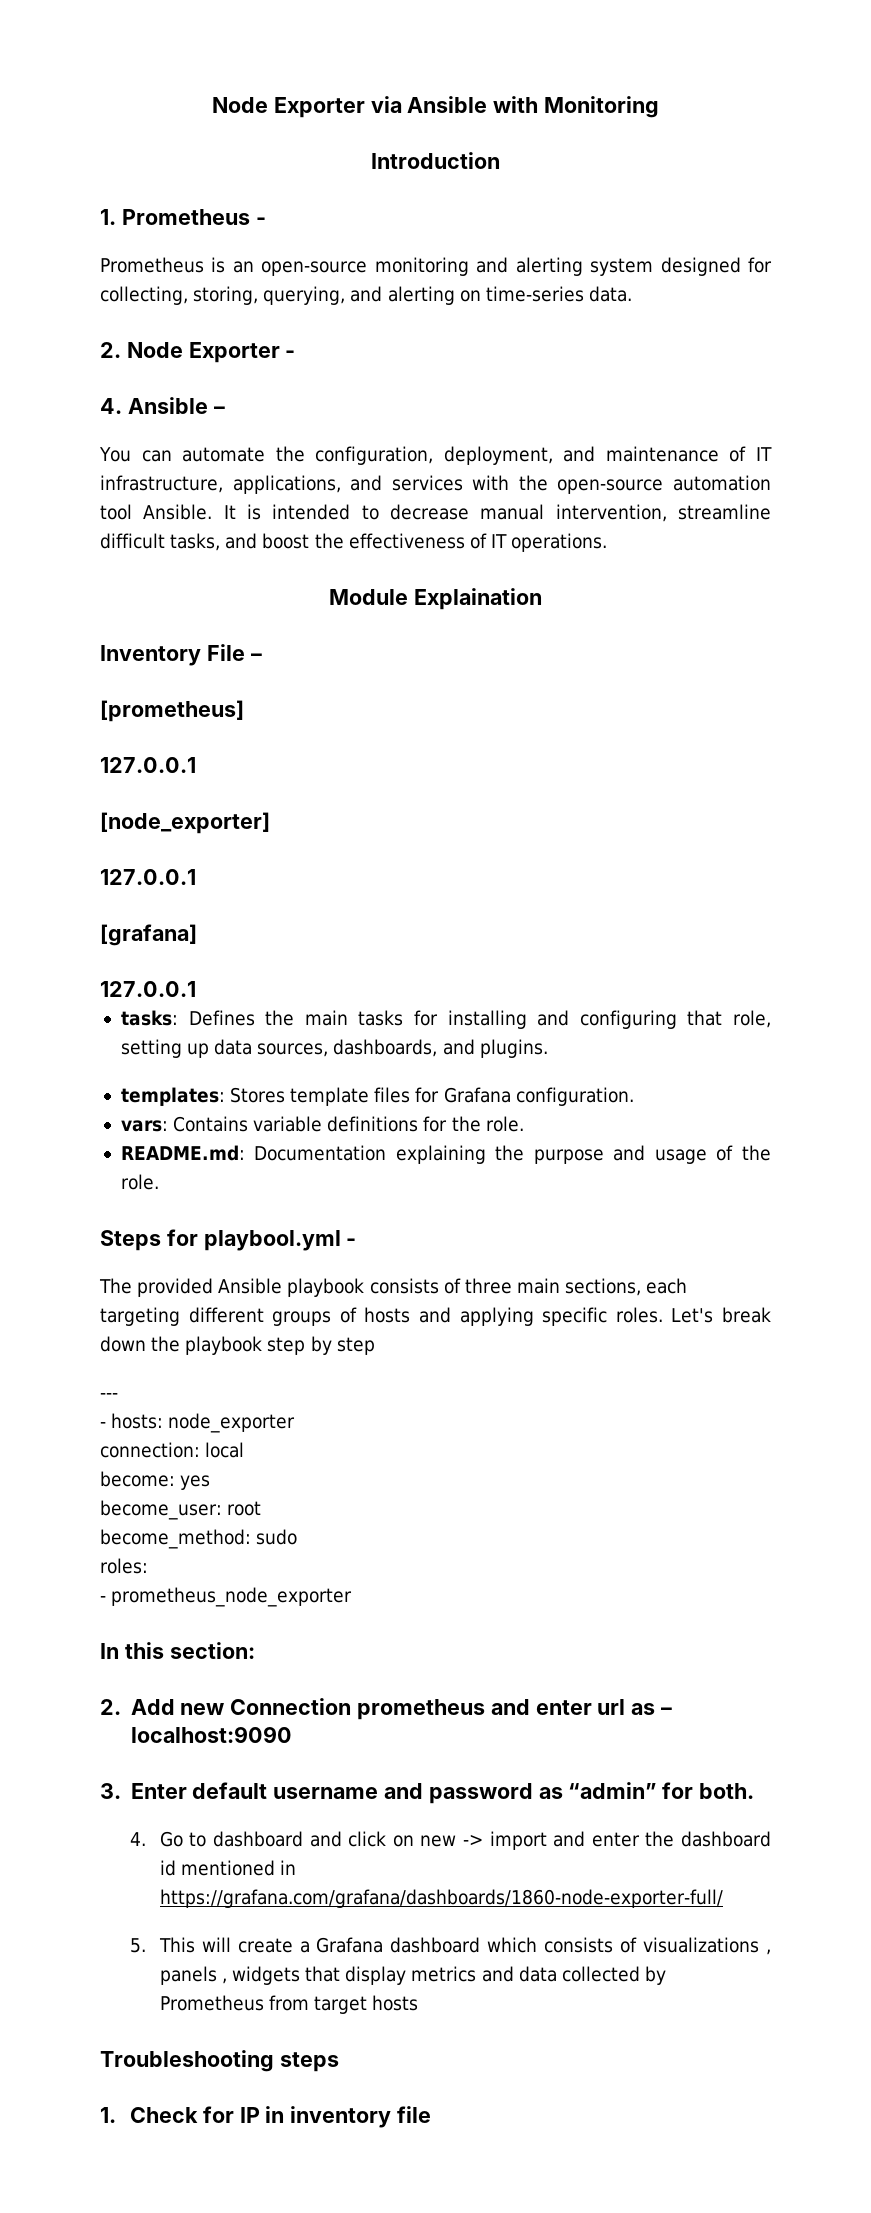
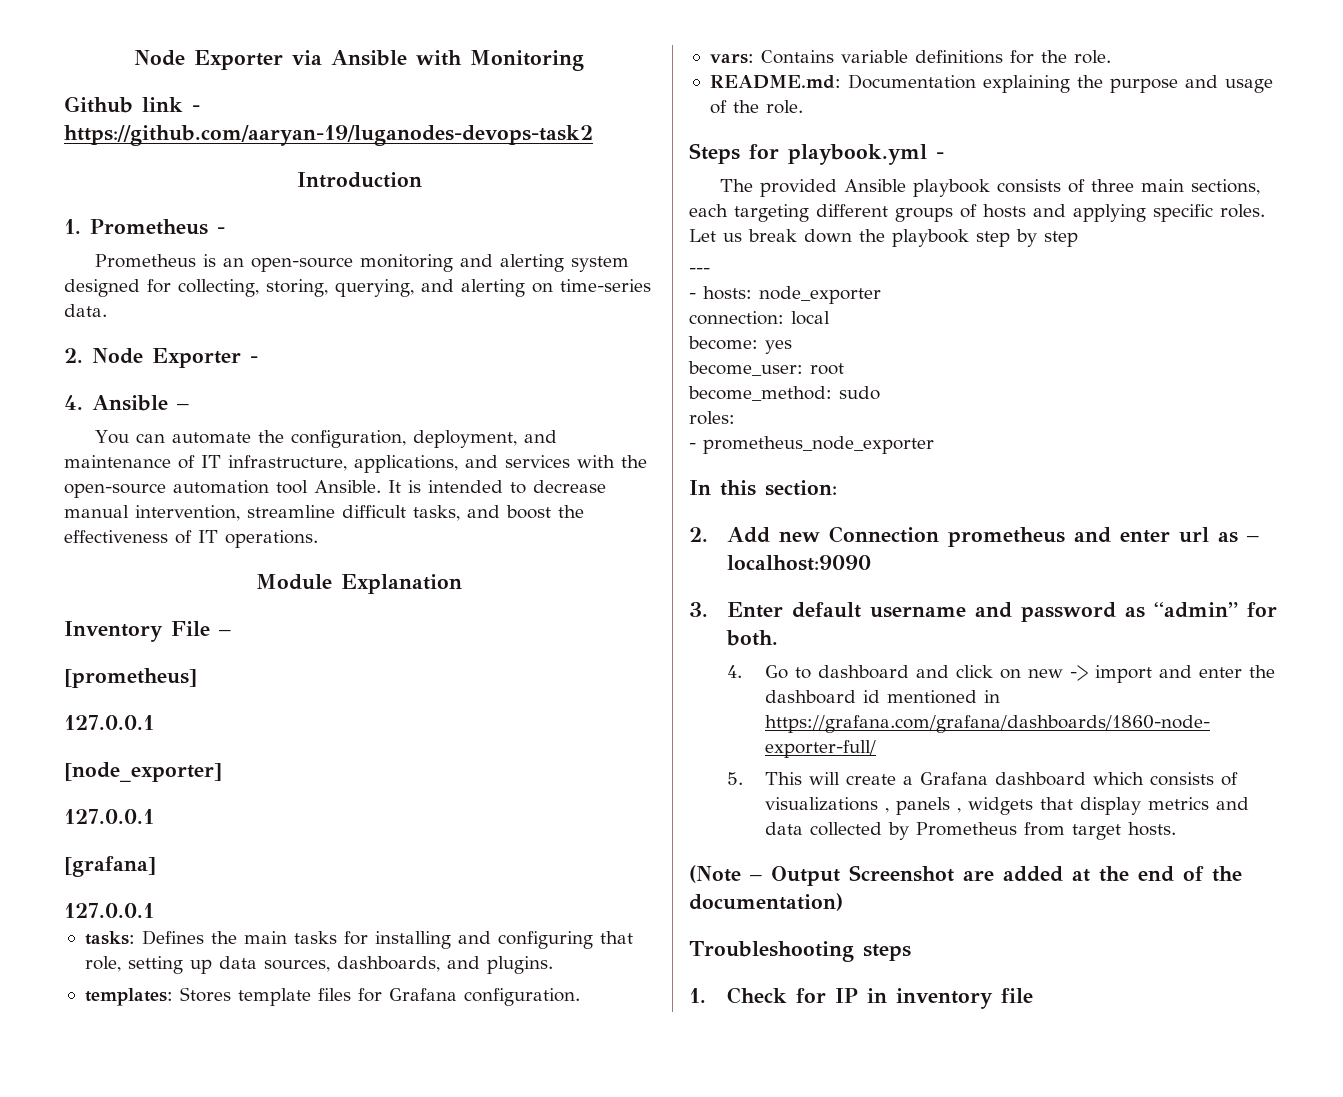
+ Github link - https://github.com/aaryan-19/luganodes-devops-task2
- Module Explaination
+ Module Explanation
- Steps for playbool.yml -
+ Steps for playbook.yml -
- Let's break down the playbook step by step
+ Let us break down the playbook step by step
- 5. This will create a Grafana dashboard which consists of visualizations , panels , widgets that display metrics and data collected by Prometheus from target hosts
+ 5. This will create a Grafana dashboard which consists of visualizations , panels , widgets that display metrics and data collected by Prometheus from target hosts.
+ (Note – Output Screenshot are added at the end of the documentation)

